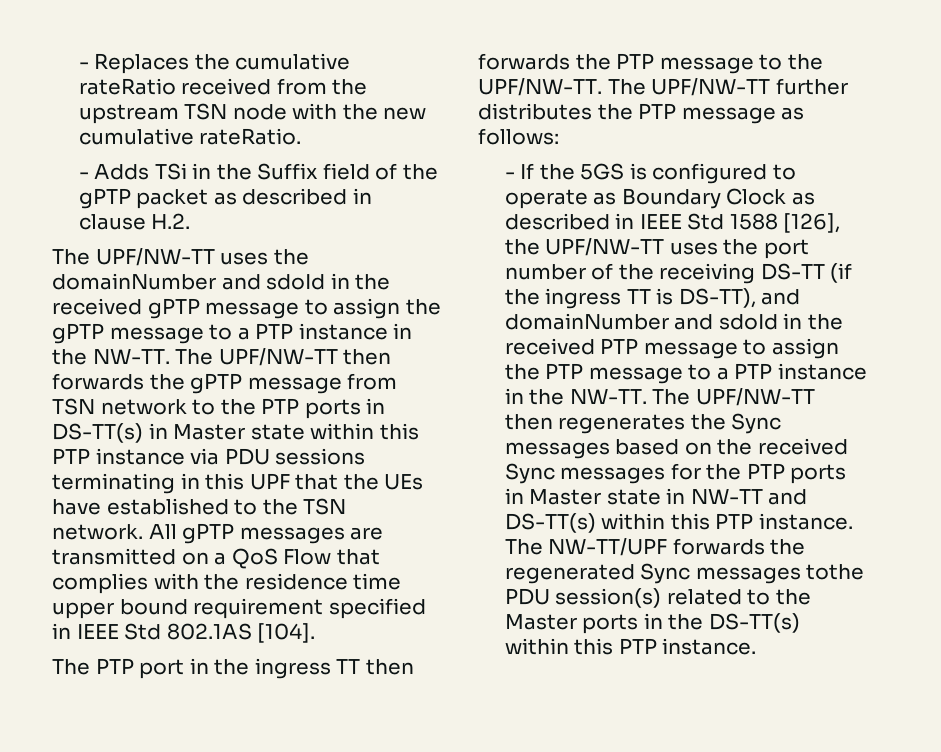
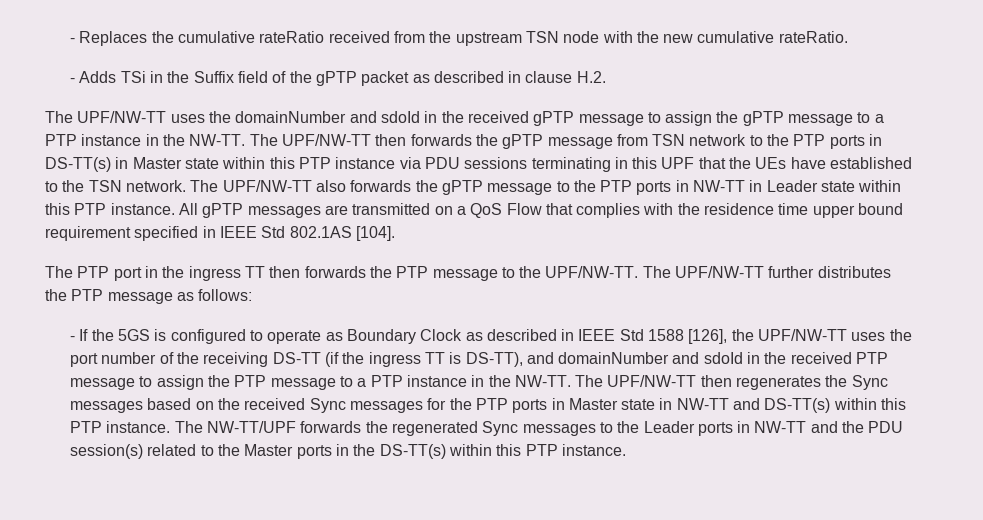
+ The UPF/NW-TT also forwards the gPTP message to the PTP ports in NW-TT in Leader state within this PTP instance.
- The NW-TT/UPF forwards the regenerated Sync messages tothe PDU session(s) related to the Master ports in the DS-TT(s) within this PTP instance.
+ The NW-TT/UPF forwards the regenerated Sync messages to the Leader ports in NW-TT and the PDU session(s) related to the Master ports in the DS-TT(s) within this PTP instance.

